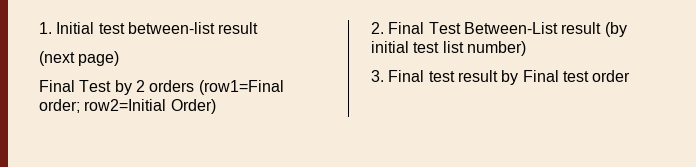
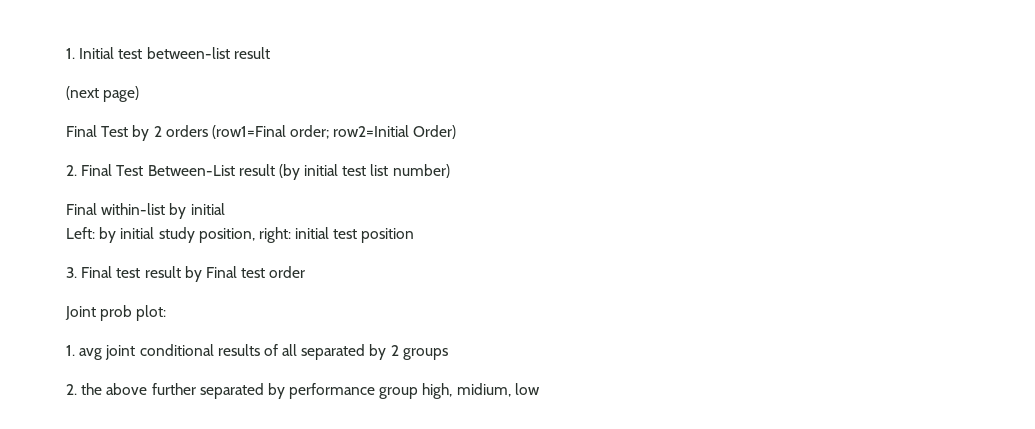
+ Final within-list by initial
+ Left: by initial study position, right: initial test position
+ Joint prob plot:
+ 1. avg joint conditional results of all separated by 2 groups
+ 2. the above further separated by performance group high, midium, low

